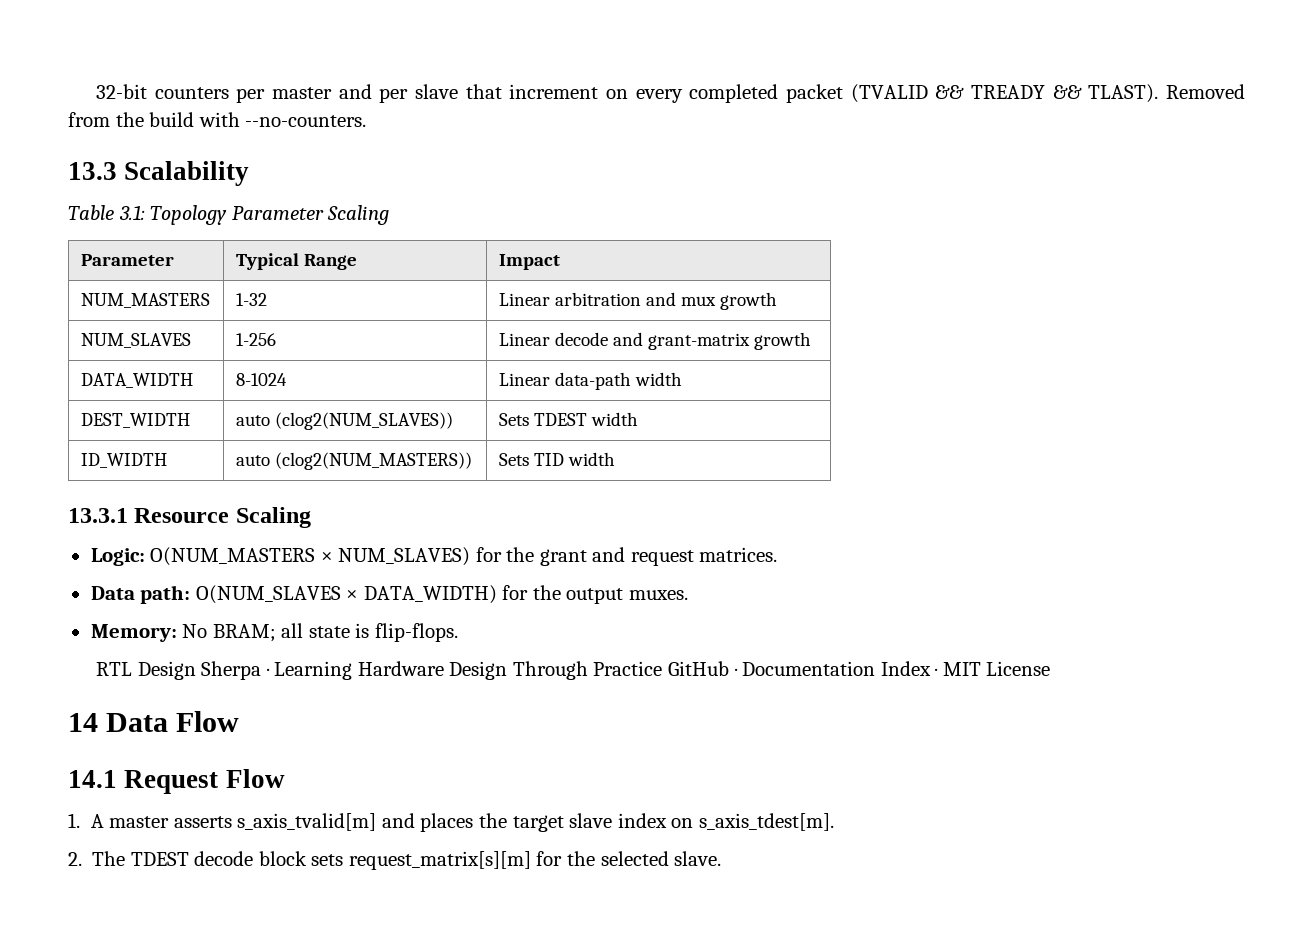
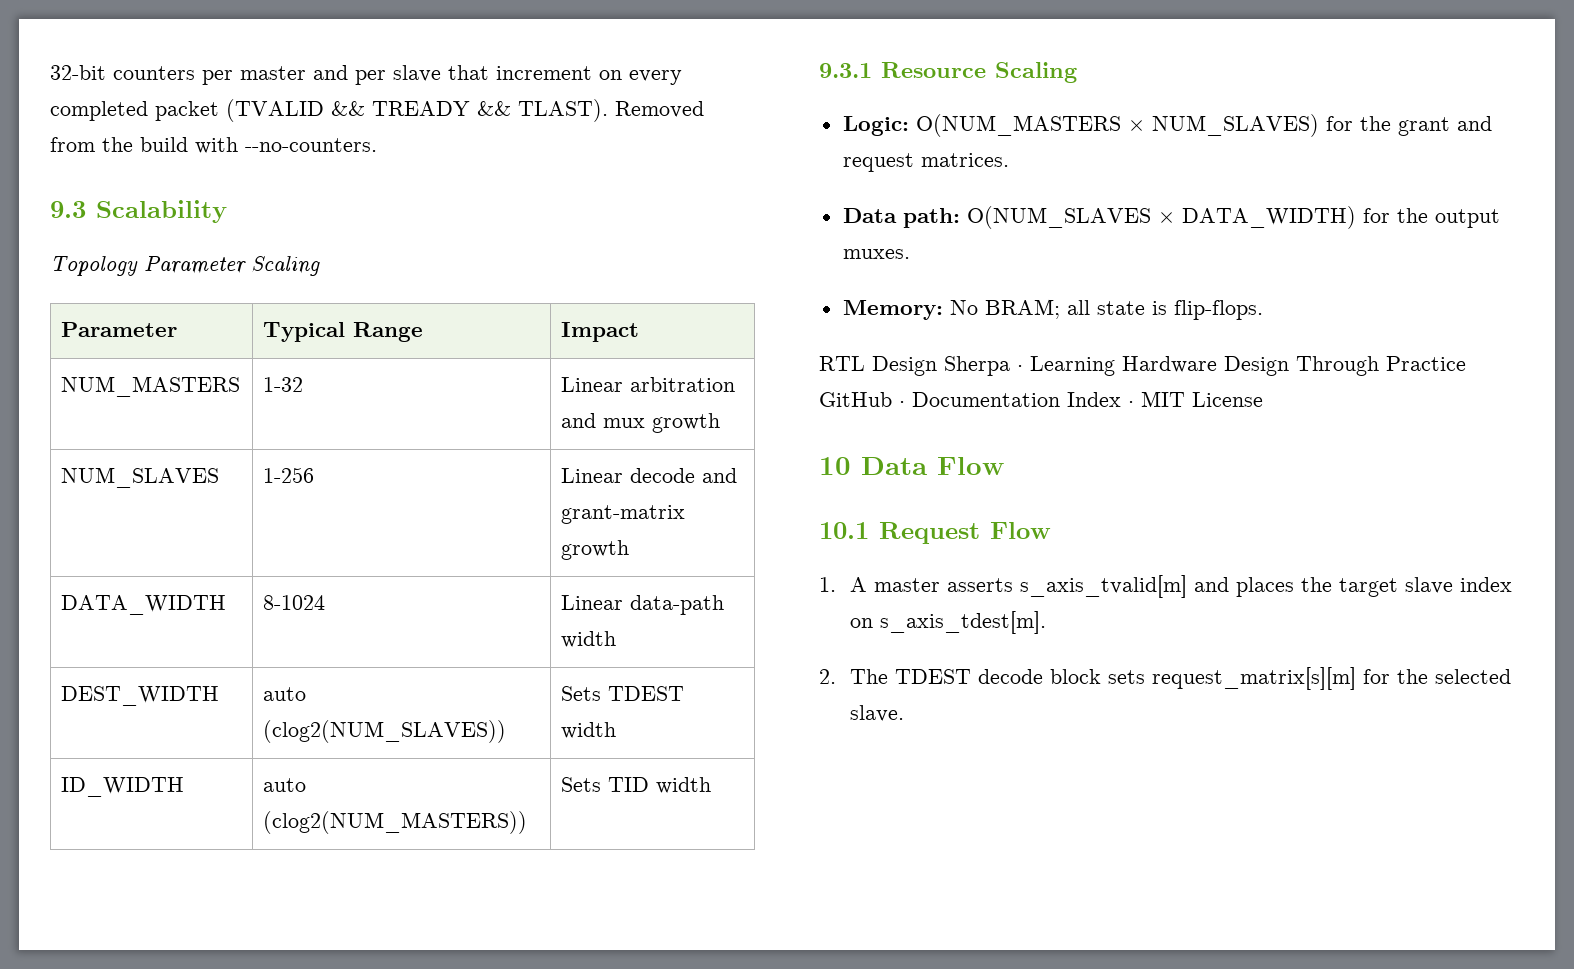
- 13.3 Scalability
+ 9.3 Scalability
- Table 3.1: Topology Parameter Scaling
+ Topology Parameter Scaling
- 13.3.1 Resource Scaling
+ 9.3.1 Resource Scaling
- 14 Data Flow
+ 10 Data Flow
- 14.1 Request Flow
+ 10.1 Request Flow

